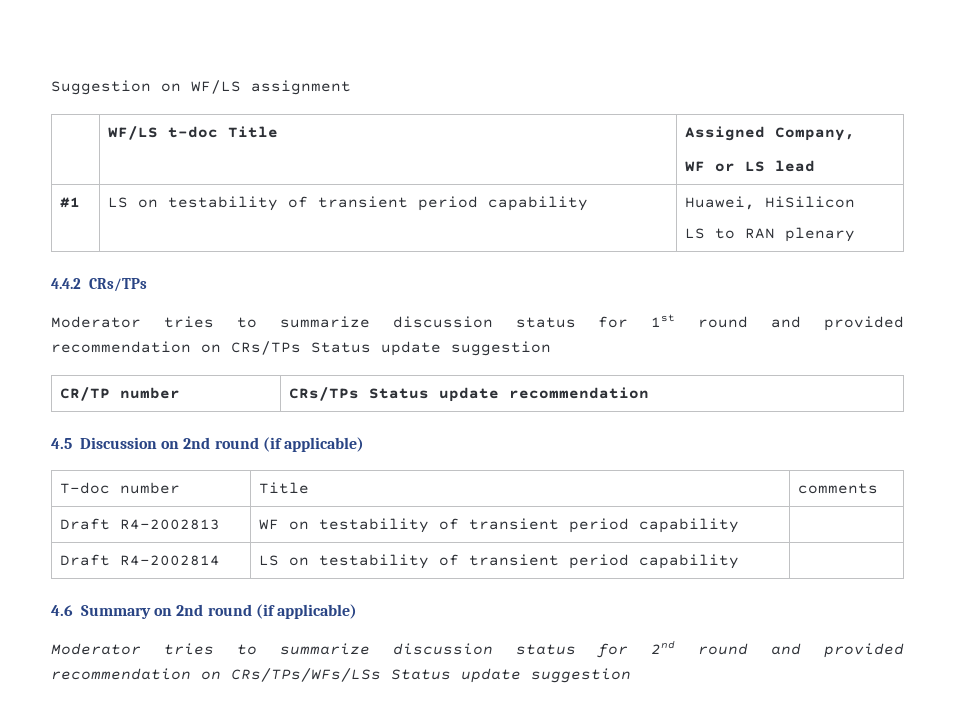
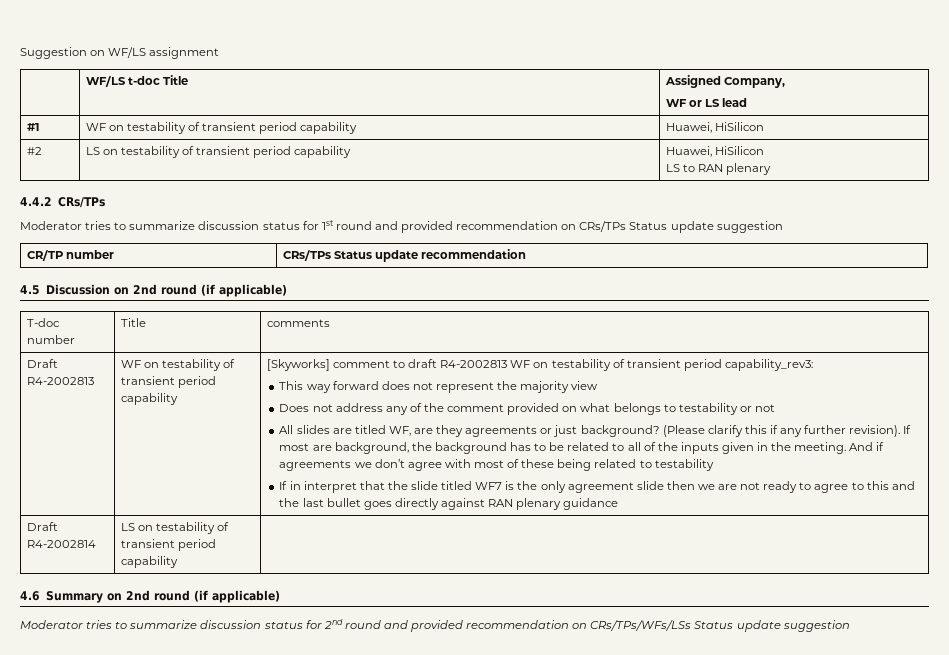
- #1 | LS on testability of transient period capability | Huawei, HiSilicon
+ #1 | WF on testability of transient period capability | Huawei, HiSilicon
+ #2 | LS on testability of transient period capability | Huawei, HiSilicon
+ [Skyworks] comment to draft R4-2002813 WF on testability of transient period capability_rev3:
+ This way forward does not represent the majority view
+ Does not address any of the comment provided on what belongs to testability or not
+ All slides are titled WF, are they agreements or just background? (Please clarify this if any further revision). If most are background, the background has to be related to all of the inputs given in the meeting. And if agreements we don’t agree with most of these being related to testability
+ If in interpret that the slide titled WF7 is the only agreement slide then we are not ready to agree to this and the last bullet goes directly against RAN plenary guidance

